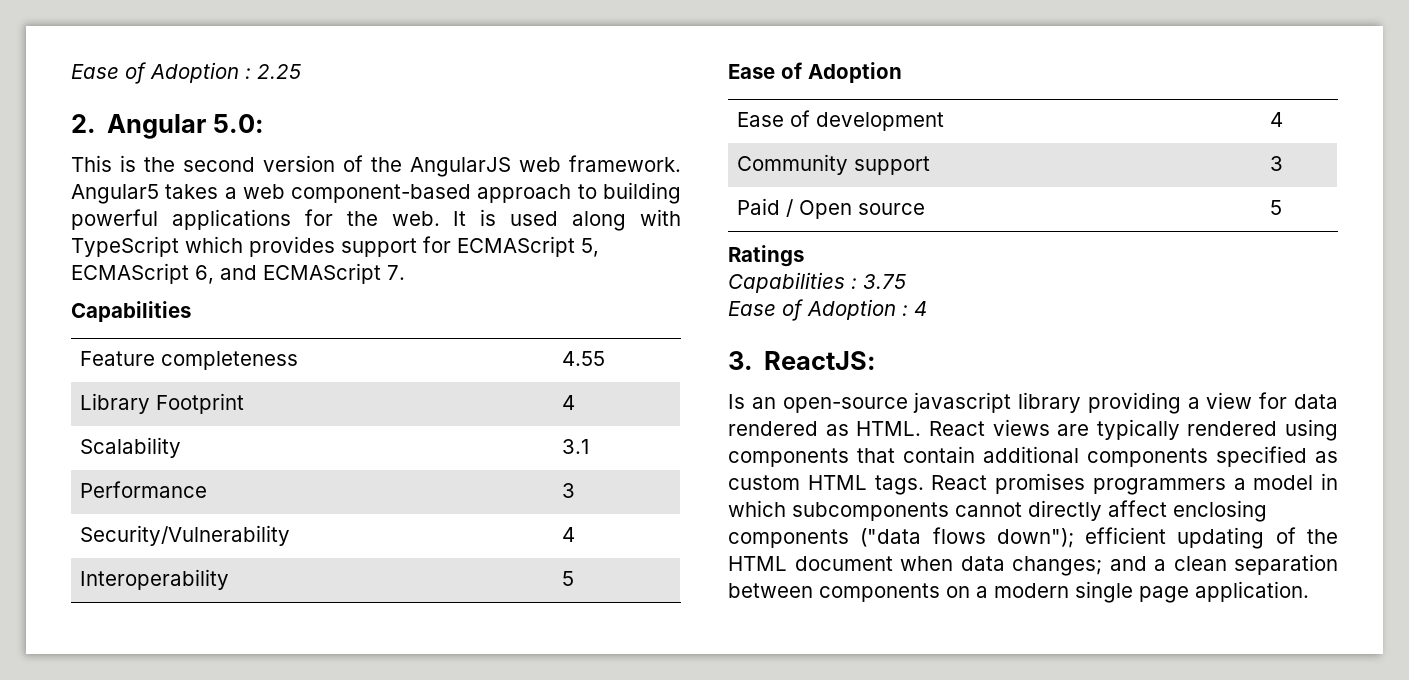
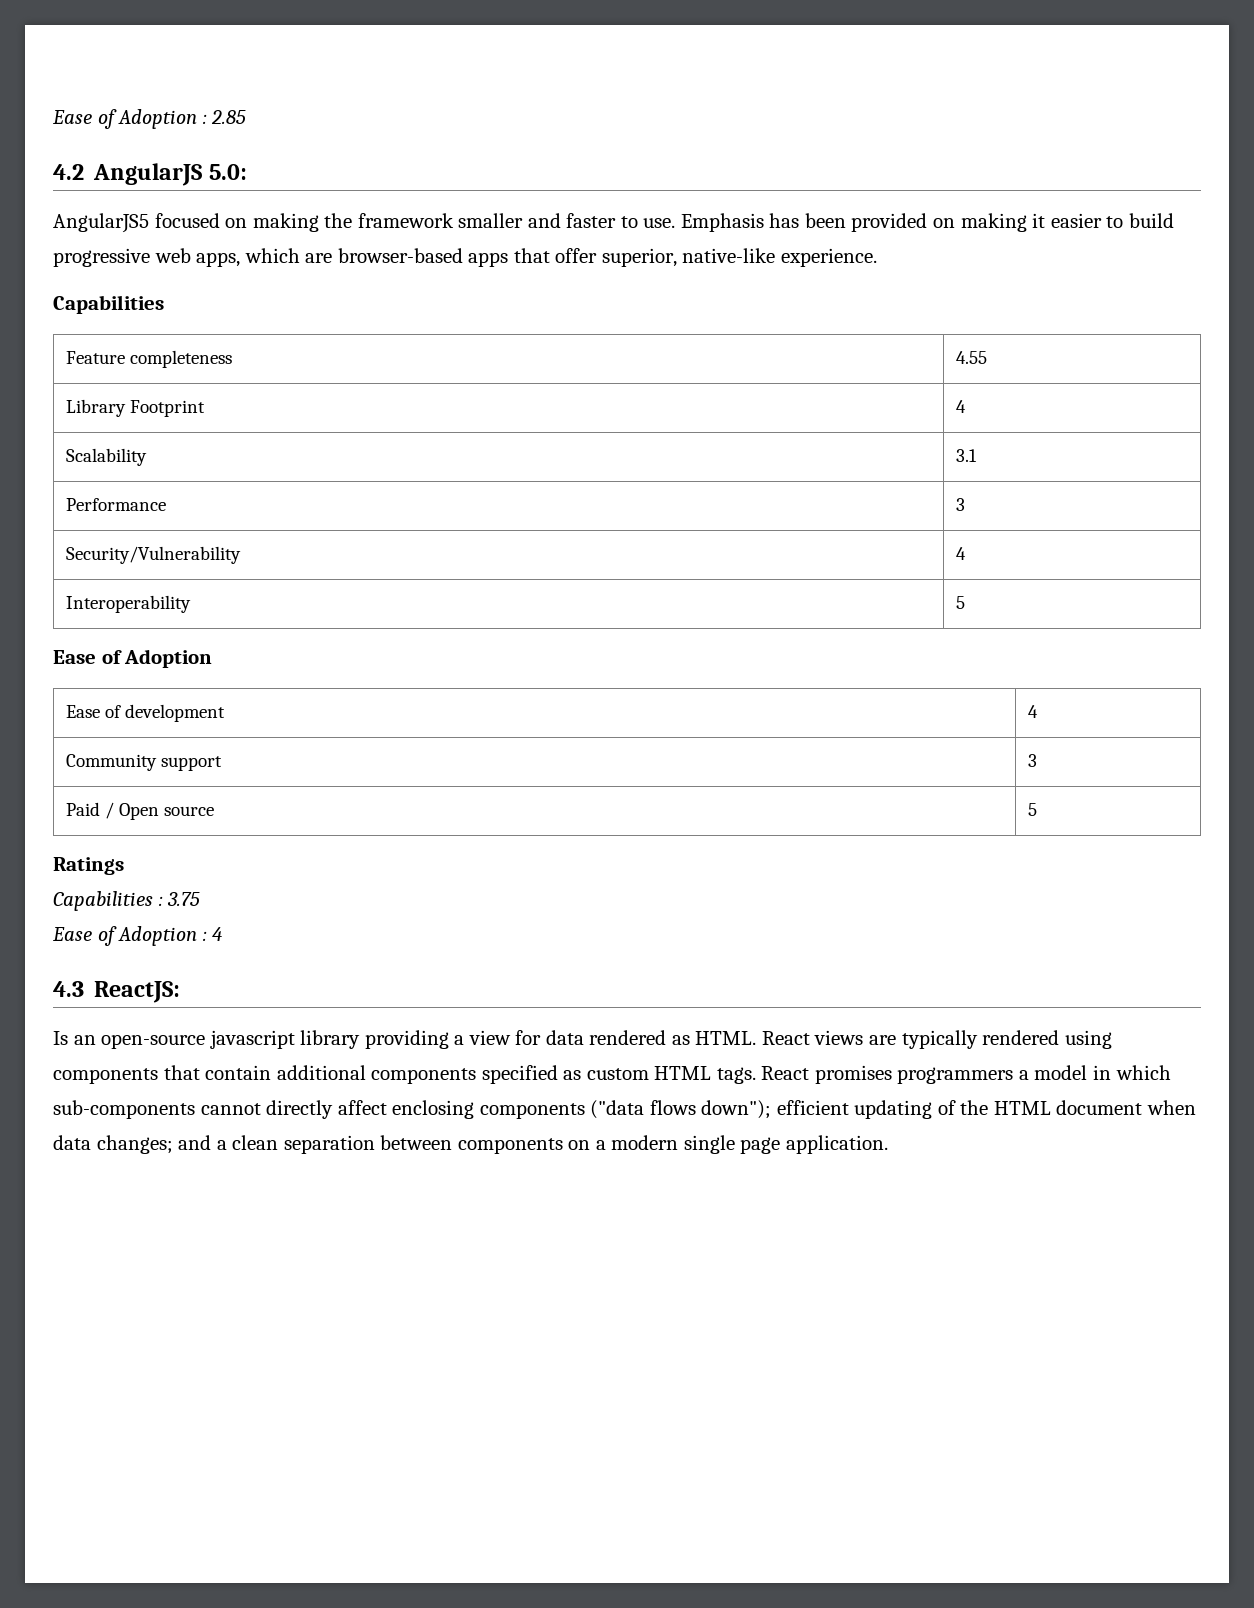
- Ease of Adoption : 2.25
- 2. Angular 5.0:
- This is the second version of the AngularJS web framework. Angular5 takes a web component-based approach to building powerful applications for the web. It is used along with TypeScript which provides support for ECMAScript 5, ECMAScript 6, and ECMAScript 7.
+ Ease of Adoption : 2.85
+ 4.2 AngularJS 5.0:
+ AngularJS5 focused on making the framework smaller and faster to use. Emphasis has been provided on making it easier to build progressive web apps, which are browser-based apps that offer superior, native-like experience.
- 3. ReactJS:
+ 4.3 ReactJS:
- React promises programmers a model in which subcomponents cannot directly affect enclosing components ("data flows down"); efficient updating of the HTML document when data changes; and a clean separation between components on a modern single page application.
+ React promises programmers a model in which sub-components cannot directly affect enclosing components ("data flows down"); efficient updating of the HTML document when data changes; and a clean separation between components on a modern single page application.

